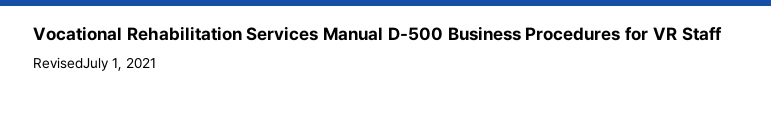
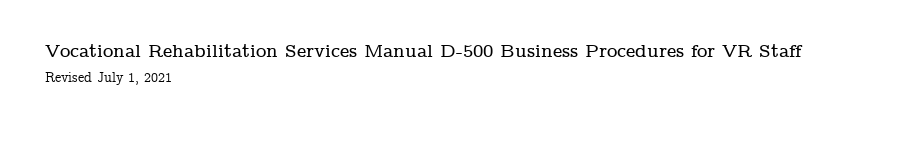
- RevisedJuly 1, 2021
+ Revised July 1, 2021

